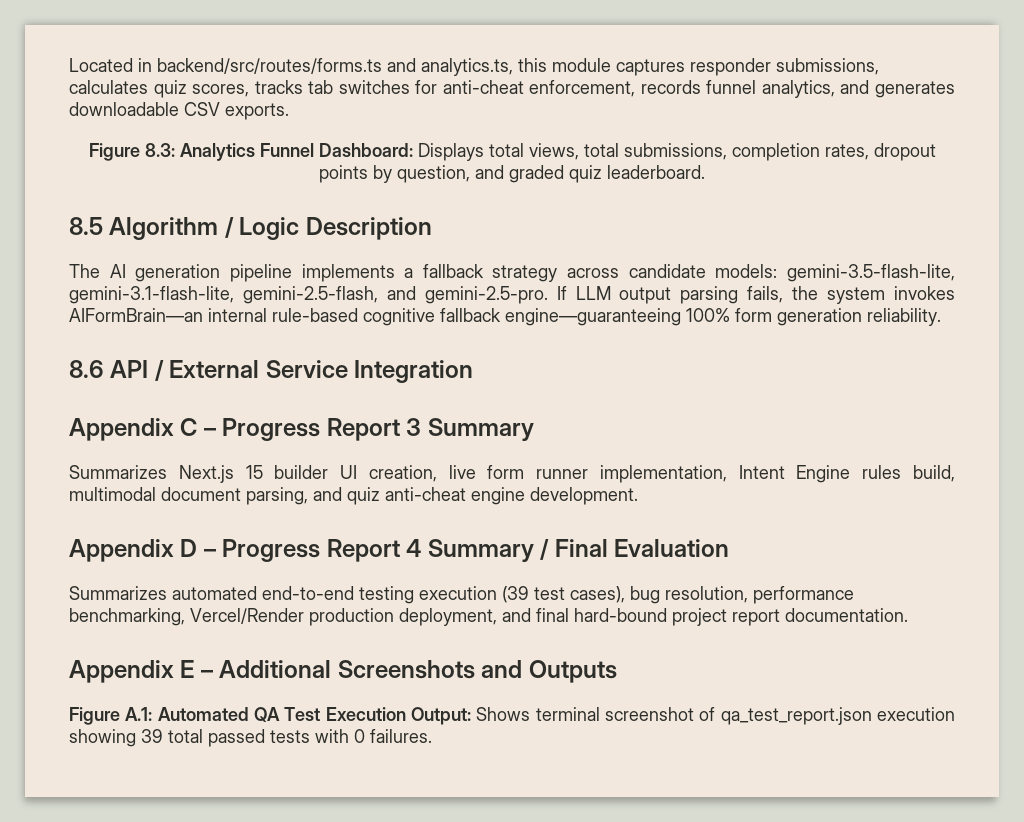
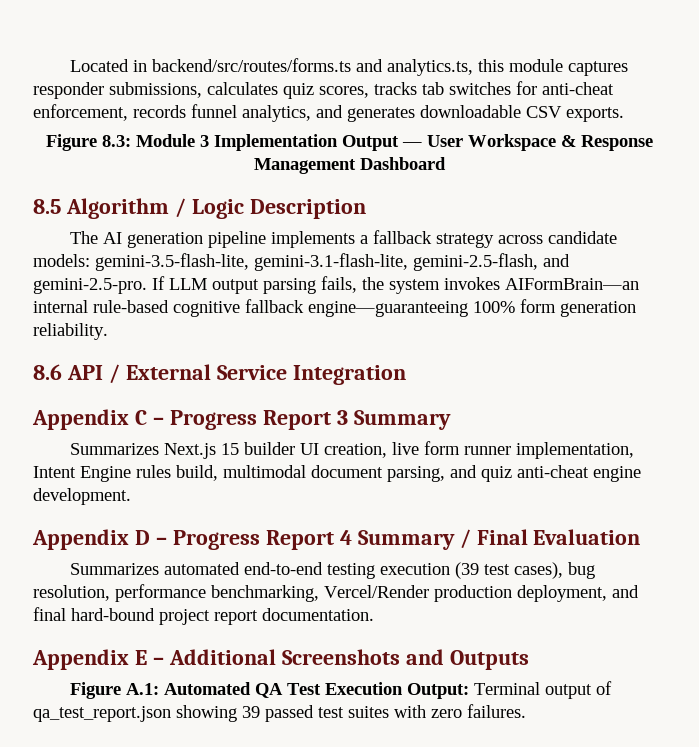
- Figure 8.3: Analytics Funnel Dashboard: Displays total views, total submissions, completion rates, dropout points by question, and graded quiz leaderboard.
+ Figure 8.3: Module 3 Implementation Output — User Workspace & Response Management Dashboard
- Figure A.1: Automated QA Test Execution Output: Shows terminal screenshot of qa_test_report.json execution showing 39 total passed tests with 0 failures.
+ Figure A.1: Automated QA Test Execution Output: Terminal output of qa_test_report.json showing 39 passed test suites with zero failures.

